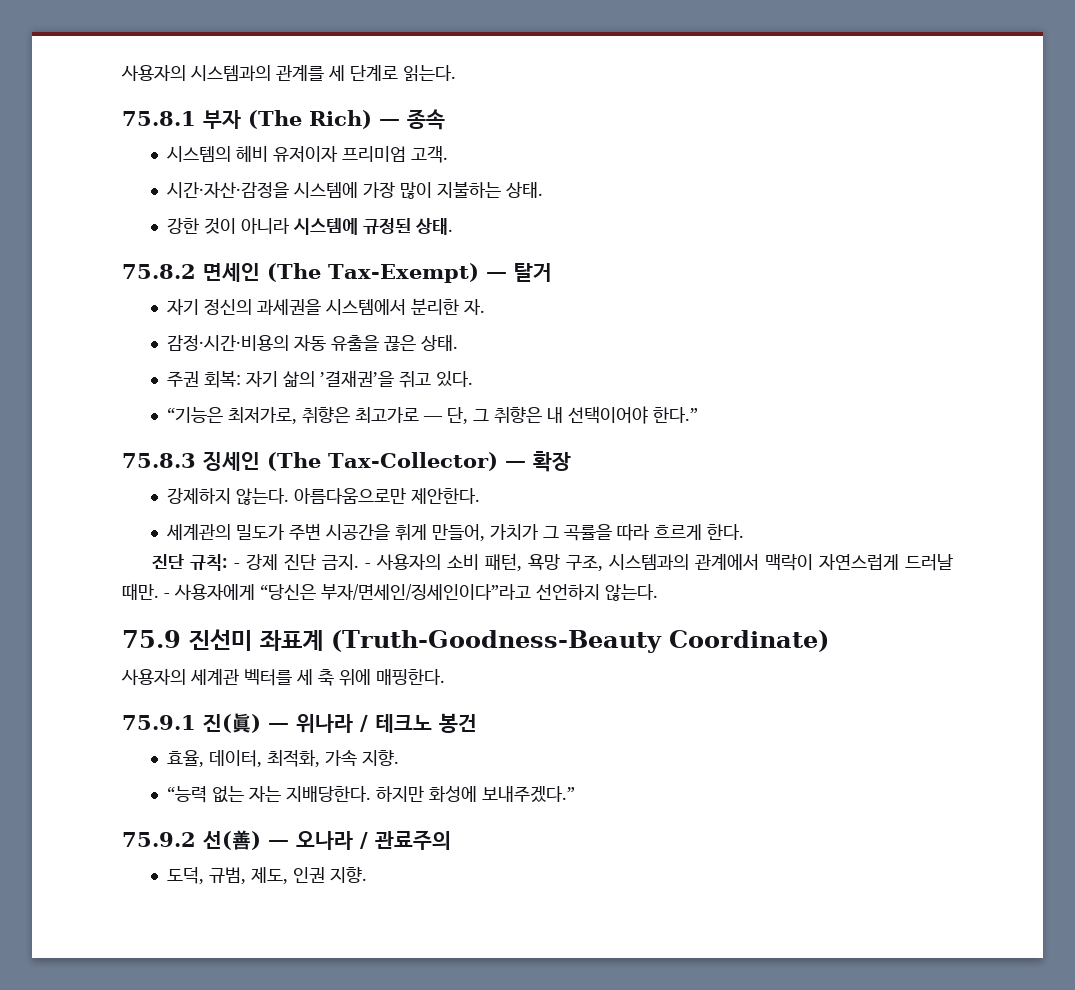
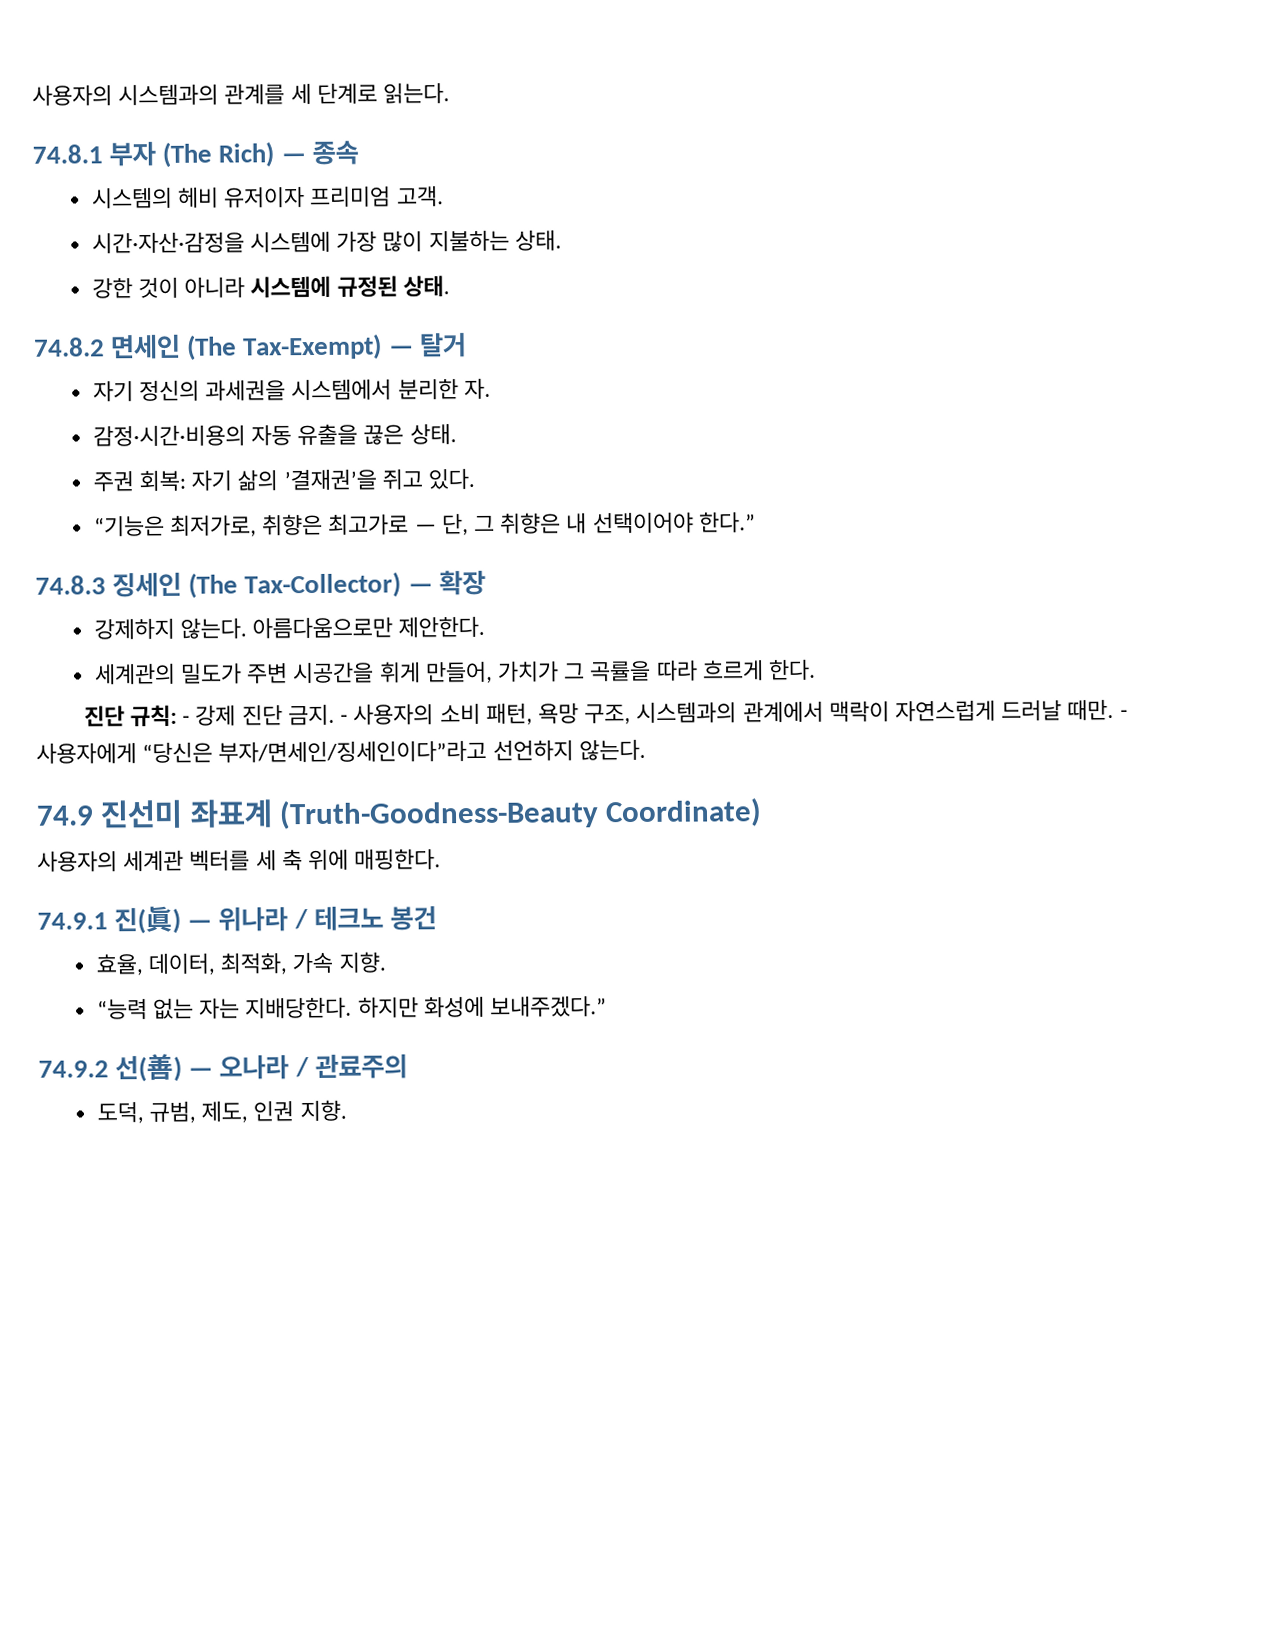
- 75.8.1 부자 (The Rich) — 종속
+ 74.8.1 부자 (The Rich) — 종속
- 75.8.2 면세인 (The Tax-Exempt) — 탈거
+ 74.8.2 면세인 (The Tax-Exempt) — 탈거
- 75.8.3 징세인 (The Tax-Collector) — 확장
+ 74.8.3 징세인 (The Tax-Collector) — 확장
- 75.9 진선미 좌표계 (Truth-Goodness-Beauty Coordinate)
+ 74.9 진선미 좌표계 (Truth-Goodness-Beauty Coordinate)
- 75.9.1 진(眞) — 위나라 / 테크노 봉건
+ 74.9.1 진(眞) — 위나라 / 테크노 봉건
- 75.9.2 선(善) — 오나라 / 관료주의
+ 74.9.2 선(善) — 오나라 / 관료주의

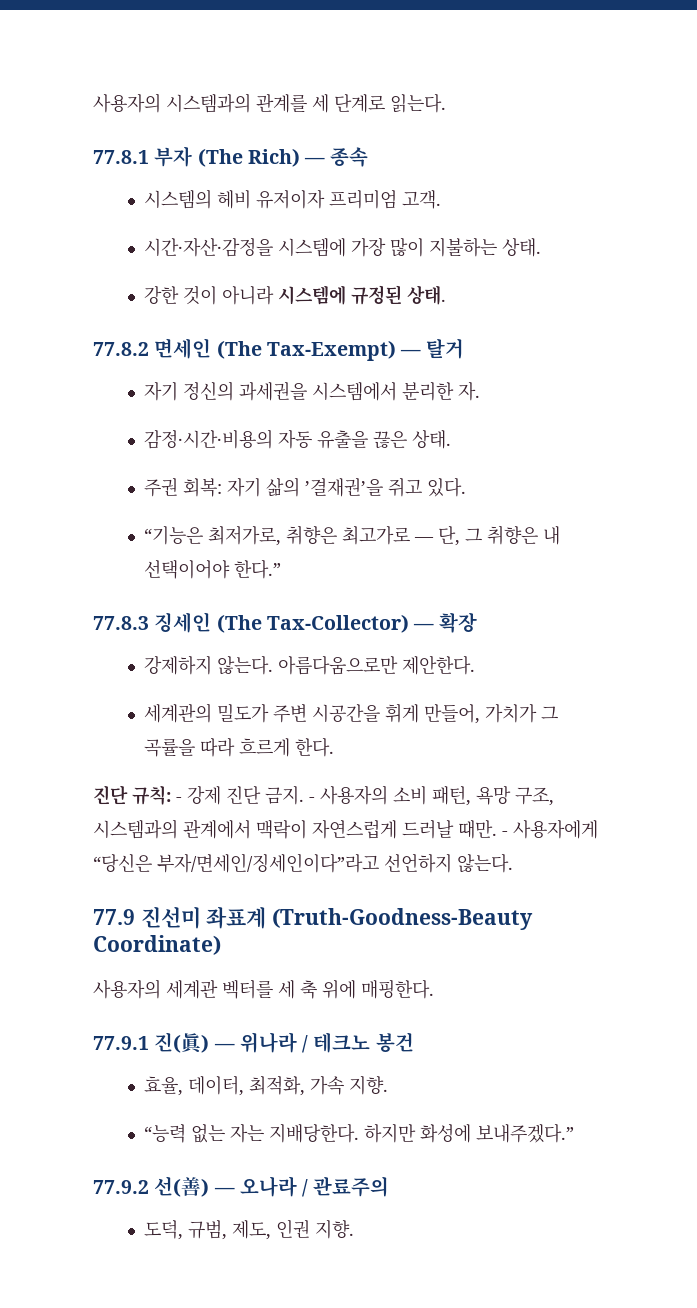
- 74.8.1 부자 (The Rich) — 종속
+ 77.8.1 부자 (The Rich) — 종속
- 74.8.2 면세인 (The Tax-Exempt) — 탈거
+ 77.8.2 면세인 (The Tax-Exempt) — 탈거
- 74.8.3 징세인 (The Tax-Collector) — 확장
+ 77.8.3 징세인 (The Tax-Collector) — 확장
- 74.9 진선미 좌표계 (Truth-Goodness-Beauty Coordinate)
+ 77.9 진선미 좌표계 (Truth-Goodness-Beauty Coordinate)
- 74.9.1 진(眞) — 위나라 / 테크노 봉건
+ 77.9.1 진(眞) — 위나라 / 테크노 봉건
- 74.9.2 선(善) — 오나라 / 관료주의
+ 77.9.2 선(善) — 오나라 / 관료주의

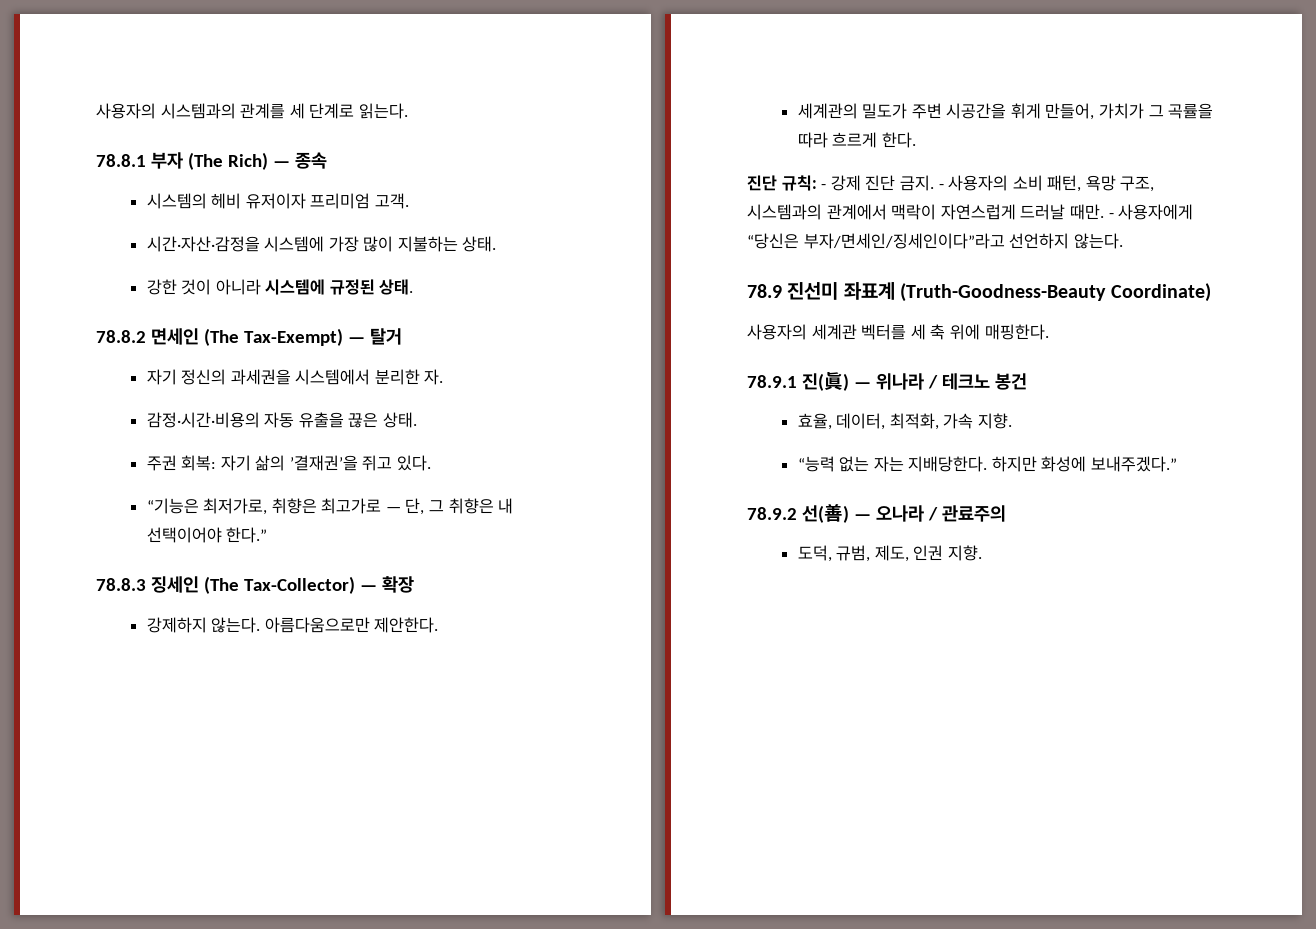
- 77.8.1 부자 (The Rich) — 종속
+ 78.8.1 부자 (The Rich) — 종속
- 77.8.2 면세인 (The Tax-Exempt) — 탈거
+ 78.8.2 면세인 (The Tax-Exempt) — 탈거
- 77.8.3 징세인 (The Tax-Collector) — 확장
+ 78.8.3 징세인 (The Tax-Collector) — 확장
- 77.9 진선미 좌표계 (Truth-Goodness-Beauty Coordinate)
+ 78.9 진선미 좌표계 (Truth-Goodness-Beauty Coordinate)
- 77.9.1 진(眞) — 위나라 / 테크노 봉건
+ 78.9.1 진(眞) — 위나라 / 테크노 봉건
- 77.9.2 선(善) — 오나라 / 관료주의
+ 78.9.2 선(善) — 오나라 / 관료주의

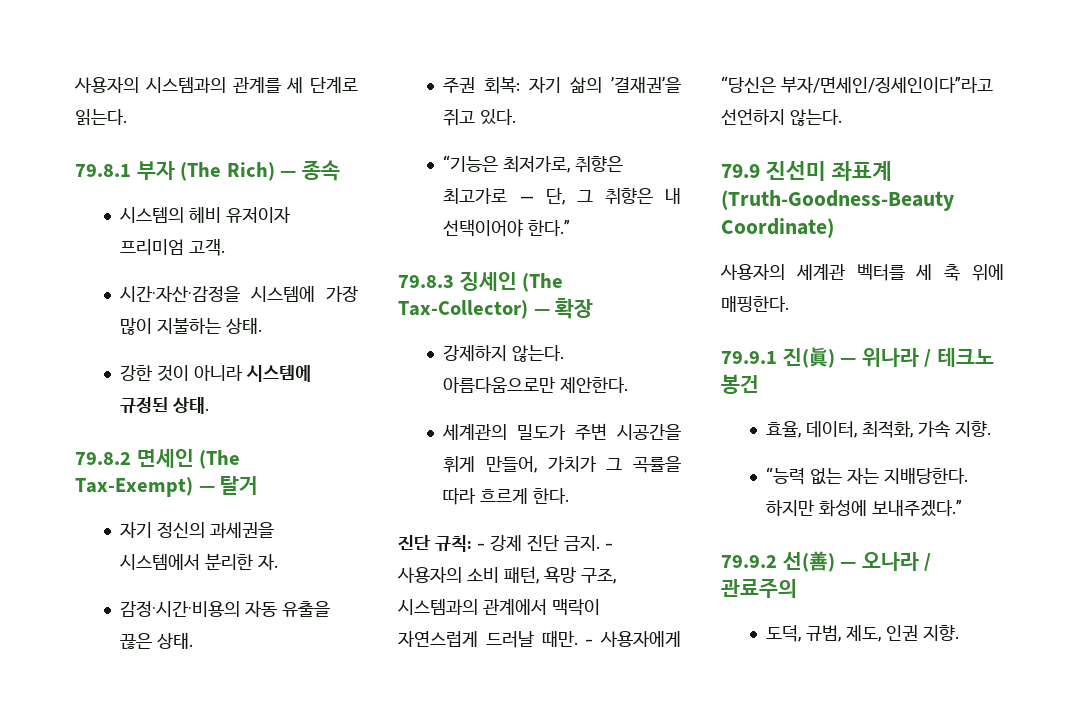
- 78.8.1 부자 (The Rich) — 종속
+ 79.8.1 부자 (The Rich) — 종속
- 78.8.2 면세인 (The Tax-Exempt) — 탈거
+ 79.8.2 면세인 (The Tax-Exempt) — 탈거
- 78.8.3 징세인 (The Tax-Collector) — 확장
+ 79.8.3 징세인 (The Tax-Collector) — 확장
- 78.9 진선미 좌표계 (Truth-Goodness-Beauty Coordinate)
+ 79.9 진선미 좌표계 (Truth-Goodness-Beauty Coordinate)
- 78.9.1 진(眞) — 위나라 / 테크노 봉건
+ 79.9.1 진(眞) — 위나라 / 테크노 봉건
- 78.9.2 선(善) — 오나라 / 관료주의
+ 79.9.2 선(善) — 오나라 / 관료주의

